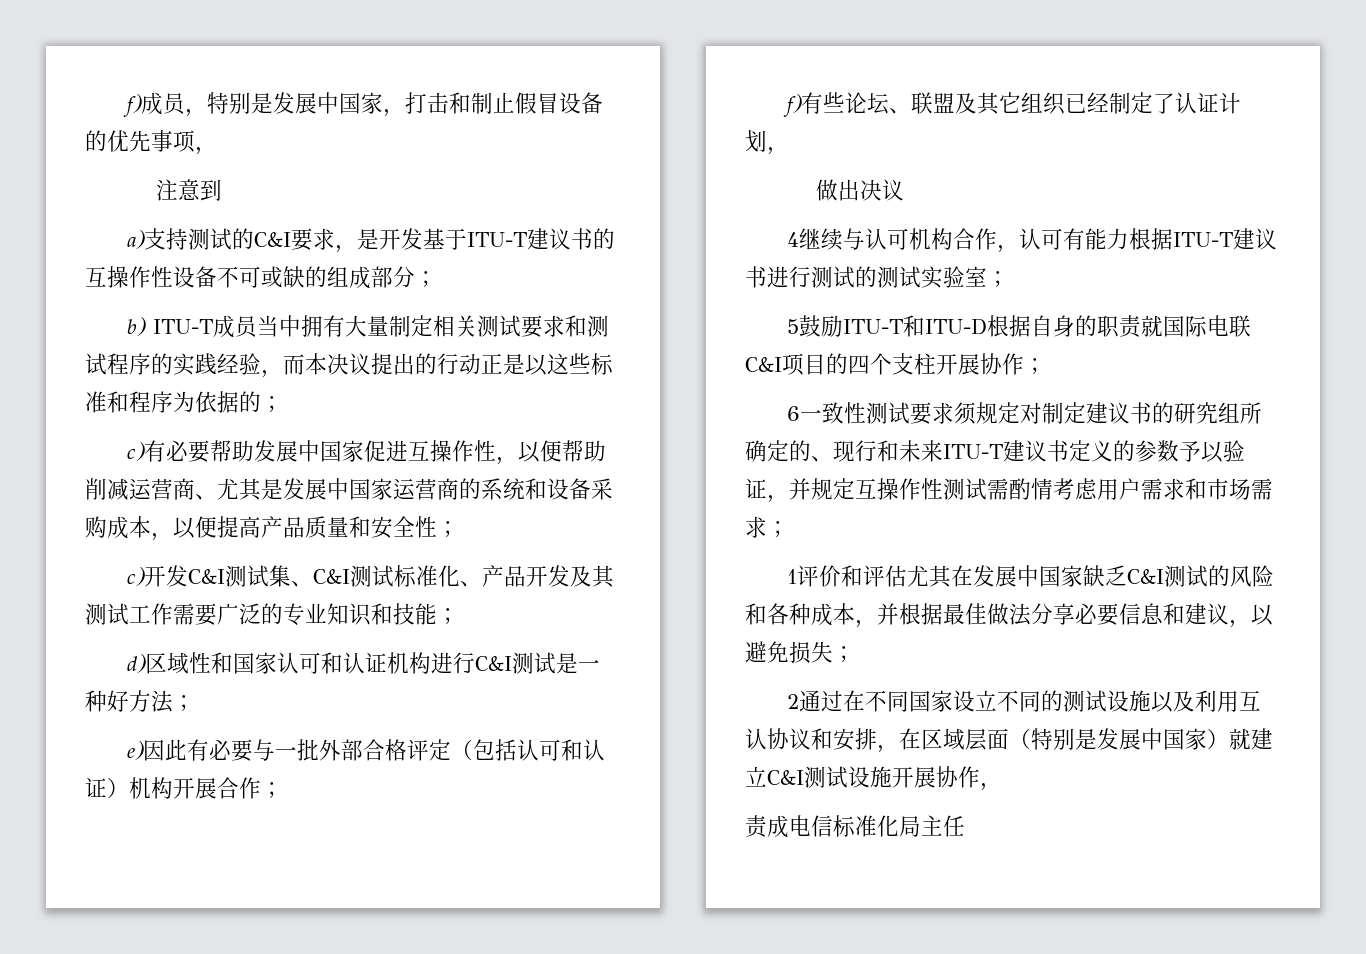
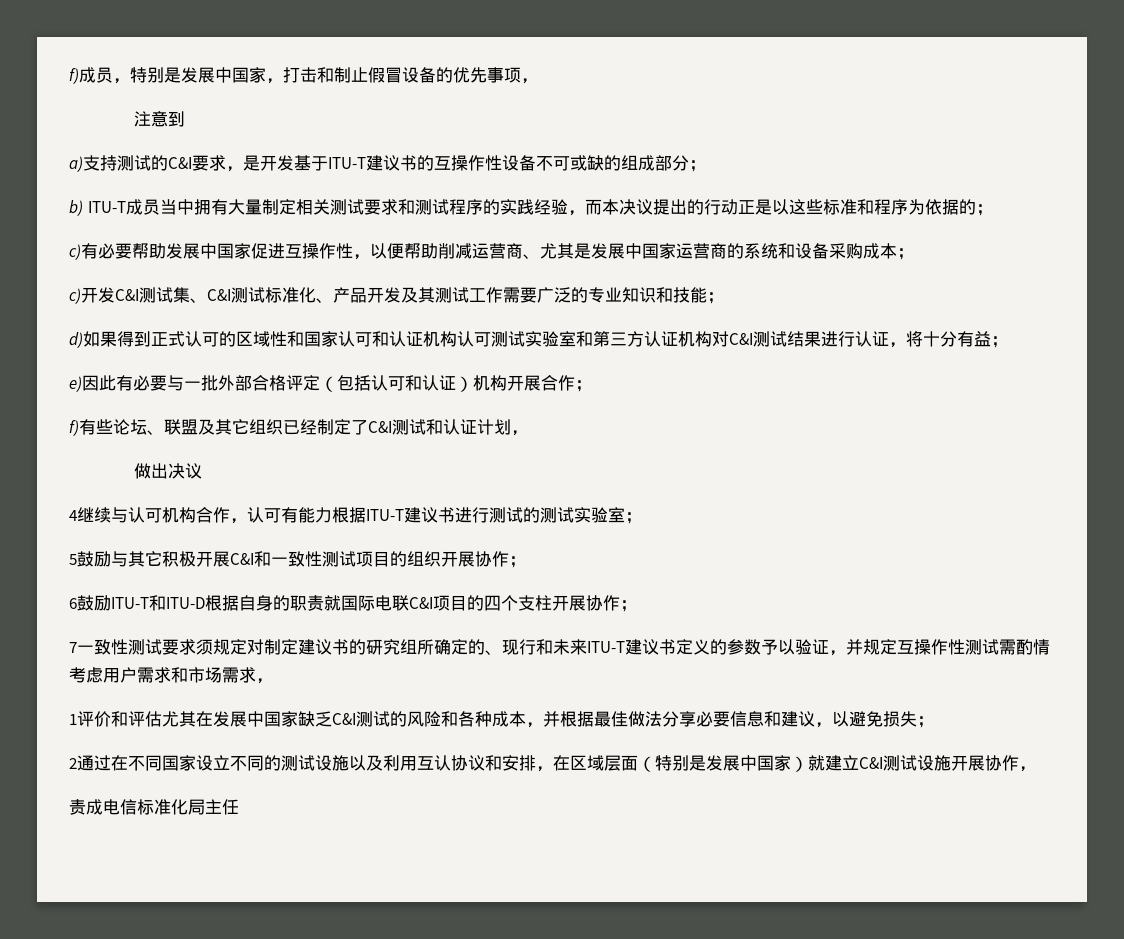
- c)有必要帮助发展中国家促进互操作性，以便帮助削减运营商、尤其是发展中国家运营商的系统和设备采购成本，以便提高产品质量和安全性；
+ c)有必要帮助发展中国家促进互操作性，以便帮助削减运营商、尤其是发展中国家运营商的系统和设备采购成本；
- d)区域性和国家认可和认证机构进行C&I测试是一种好方法；
+ d)如果得到正式认可的区域性和国家认可和认证机构认可测试实验室和第三方认证机构对C&I测试结果进行认证，将十分有益；
- f)有些论坛、联盟及其它组织已经制定了认证计划，
+ f)有些论坛、联盟及其它组织已经制定了C&I测试和认证计划，
- 5鼓励ITU-T和ITU-D根据自身的职责就国际电联C&I项目的四个支柱开展协作；
+ 5鼓励与其它积极开展C&I和一致性测试项目的组织开展协作；
+ 6鼓励ITU-T和ITU-D根据自身的职责就国际电联C&I项目的四个支柱开展协作；
- 6一致性测试要求须规定对制定建议书的研究组所确定的、现行和未来ITU-T建议书定义的参数予以验证，并规定互操作性测试需酌情考虑用户需求和市场需求；
+ 7一致性测试要求须规定对制定建议书的研究组所确定的、现行和未来ITU-T建议书定义的参数予以验证，并规定互操作性测试需酌情考虑用户需求和市场需求，

